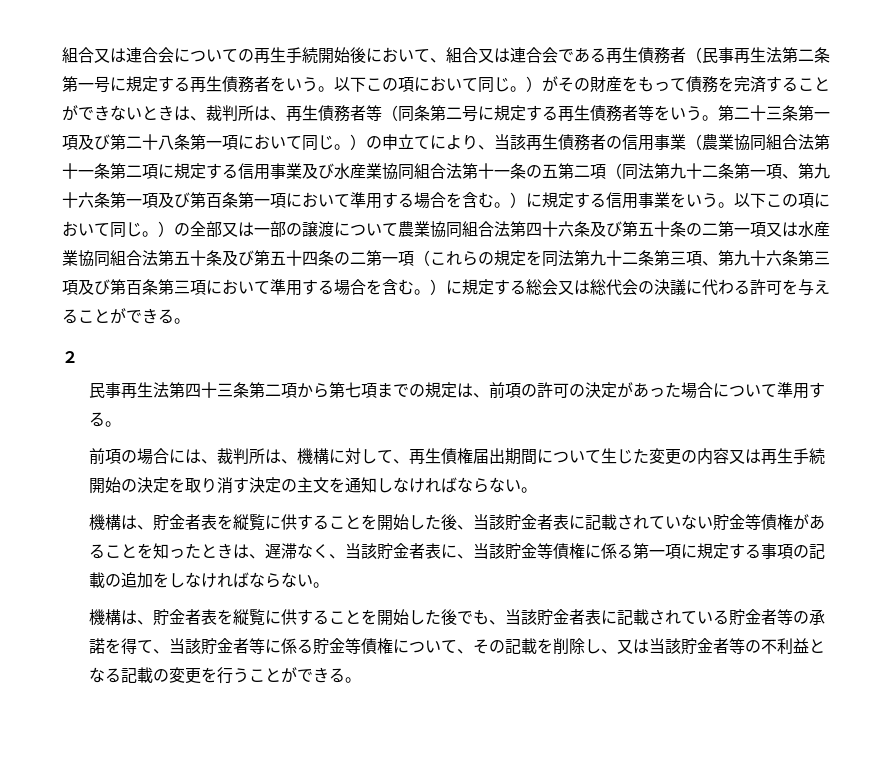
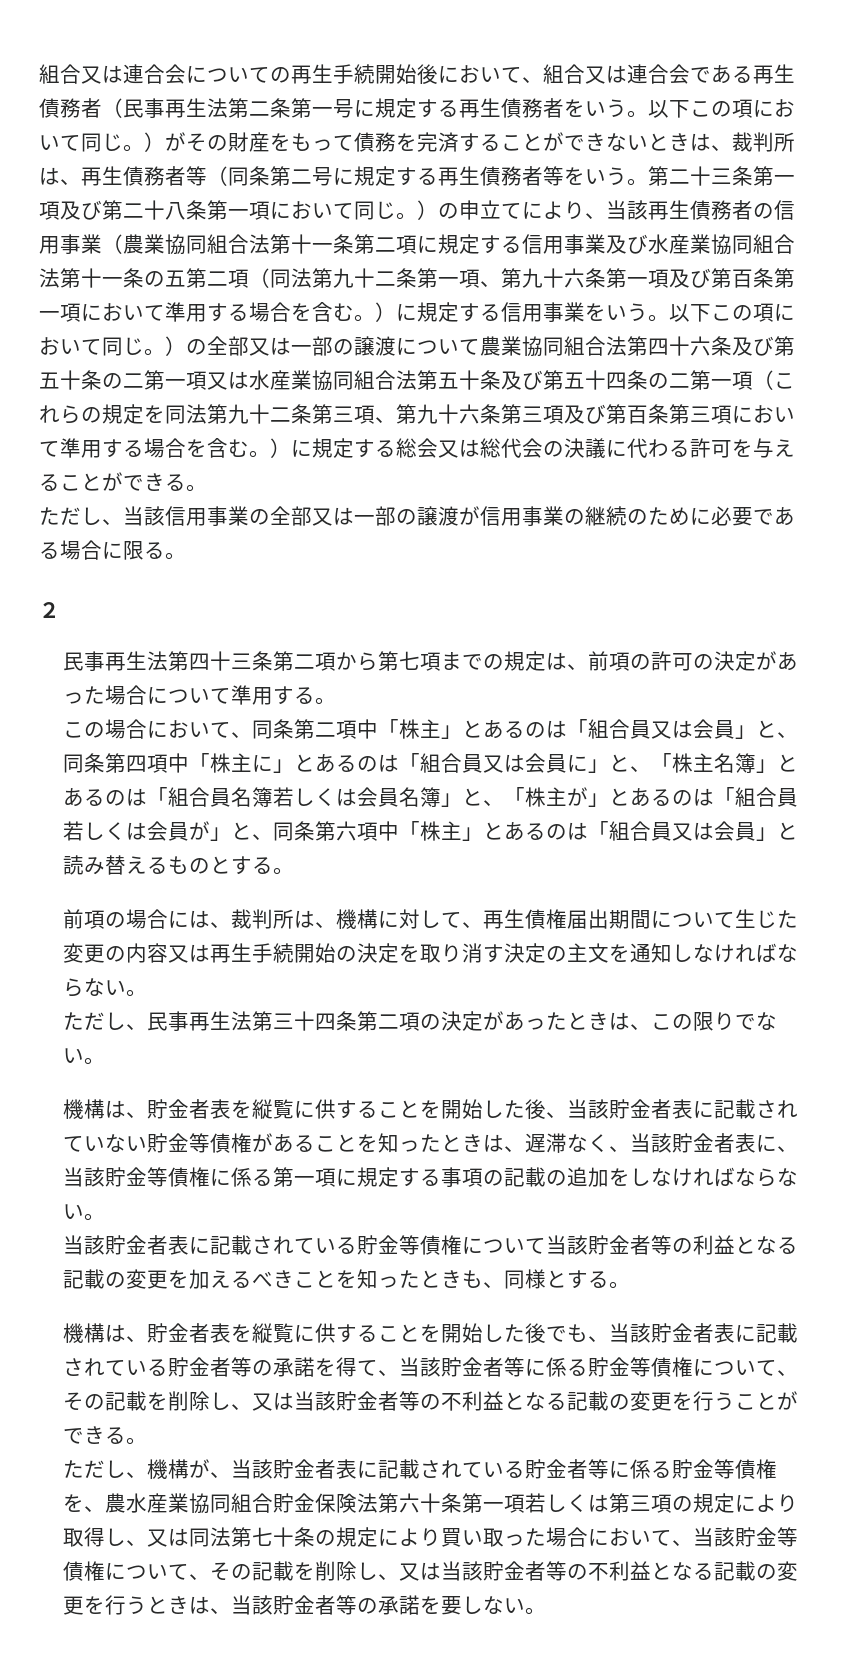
+ ただし、当該信用事業の全部又は一部の譲渡が信用事業の継続のために必要である場合に限る。
+ この場合において、同条第二項中「株主」とあるのは「組合員又は会員」と、同条第四項中「株主に」とあるのは「組合員又は会員に」と、「株主名簿」とあるのは「組合員名簿若しくは会員名簿」と、「株主が」とあるのは「組合員若しくは会員が」と、同条第六項中「株主」とあるのは「組合員又は会員」と読み替えるものとする。
+ ただし、民事再生法第三十四条第二項の決定があったときは、この限りでない。
+ 当該貯金者表に記載されている貯金等債権について当該貯金者等の利益となる記載の変更を加えるべきことを知ったときも、同様とする。
+ ただし、機構が、当該貯金者表に記載されている貯金者等に係る貯金等債権を、農水産業協同組合貯金保険法第六十条第一項若しくは第三項の規定により取得し、又は同法第七十条の規定により買い取った場合において、当該貯金等債権について、その記載を削除し、又は当該貯金者等の不利益となる記載の変更を行うときは、当該貯金者等の承諾を要しない。

